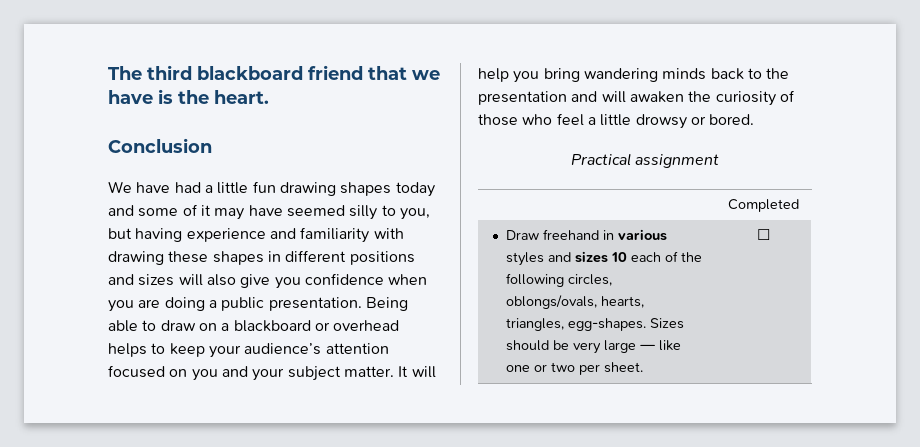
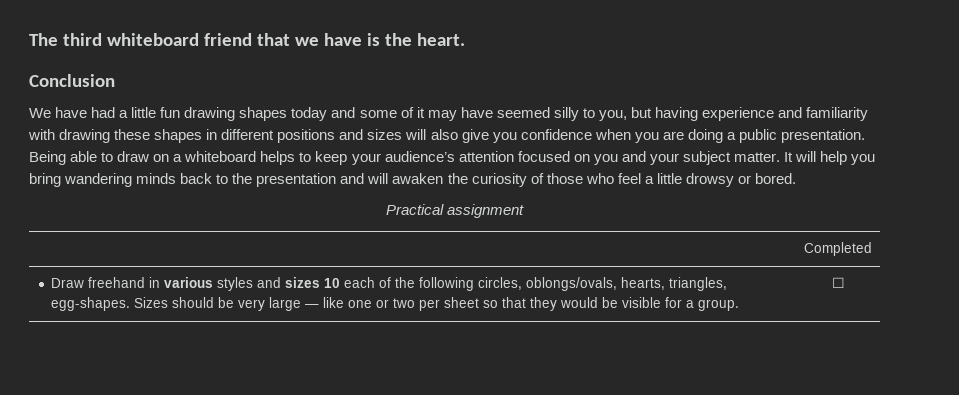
- The third blackboard friend that we have is the heart.
+ The third whiteboard friend that we have is the heart.
- Being able to draw on a blackboard or overhead helps to keep your audience’s attention focused on you and your subject matter.
+ Being able to draw on a whiteboard helps to keep your audience’s attention focused on you and your subject matter.
- Draw freehand in various styles and sizes 10 each of the following circles, oblongs/ovals, hearts, triangles, egg-shapes. Sizes should be very large — like one or two per sheet. | ☐
+ Draw freehand in various styles and sizes 10 each of the following circles, oblongs/ovals, hearts, triangles, egg-shapes. Sizes should be very large — like one or two per sheet so that they would be visible for a group. | ☐

